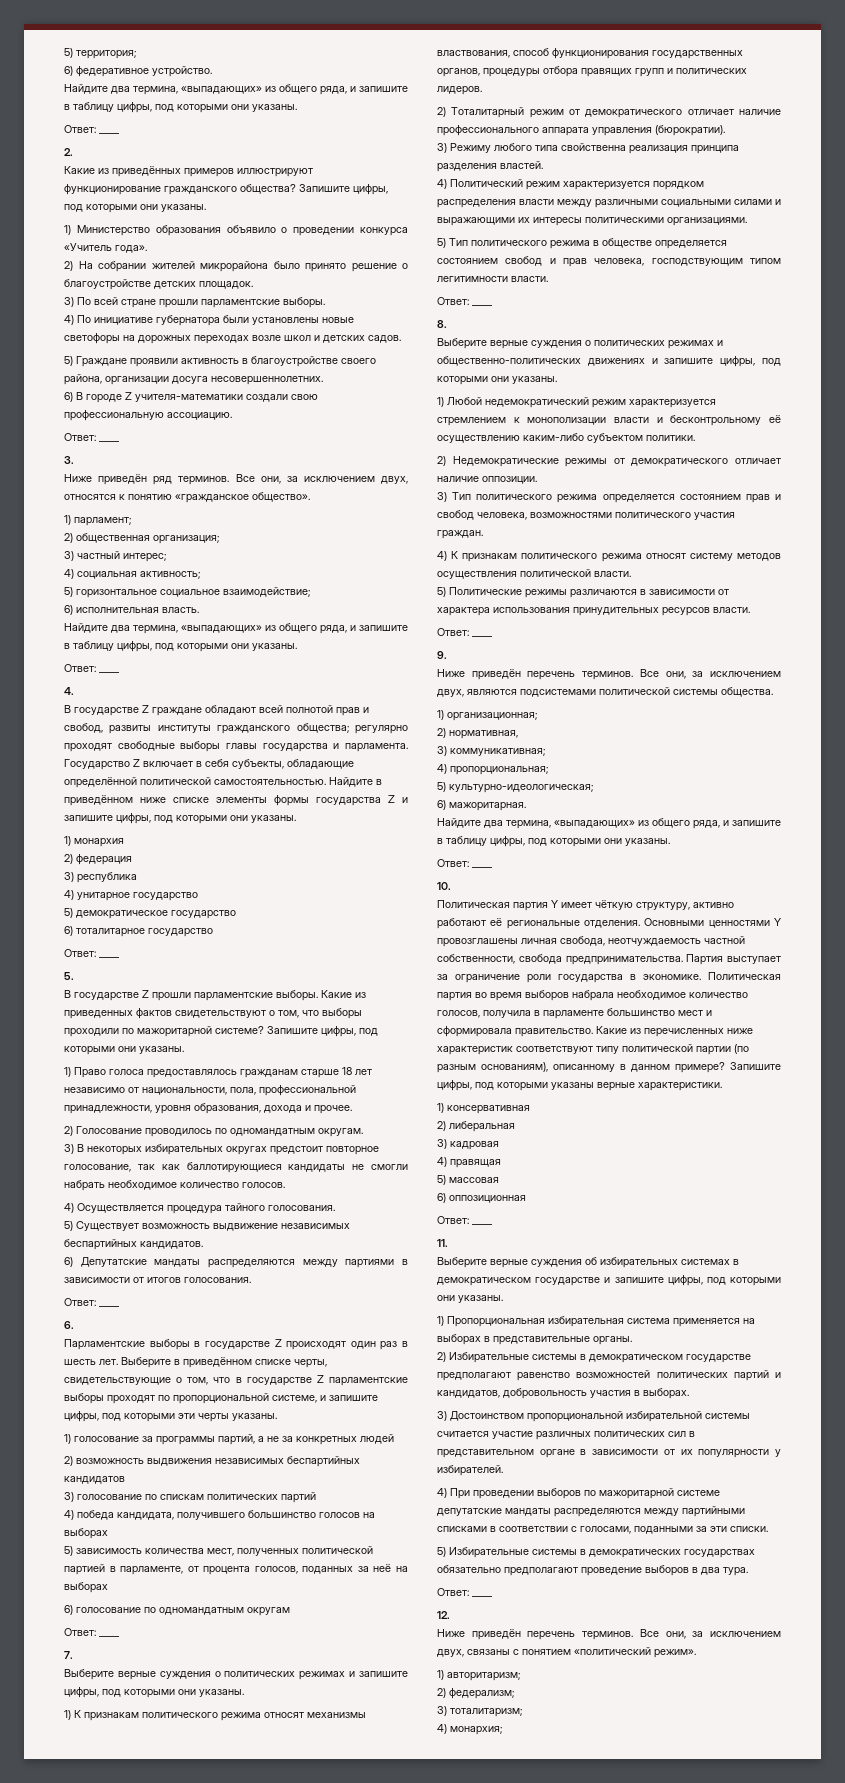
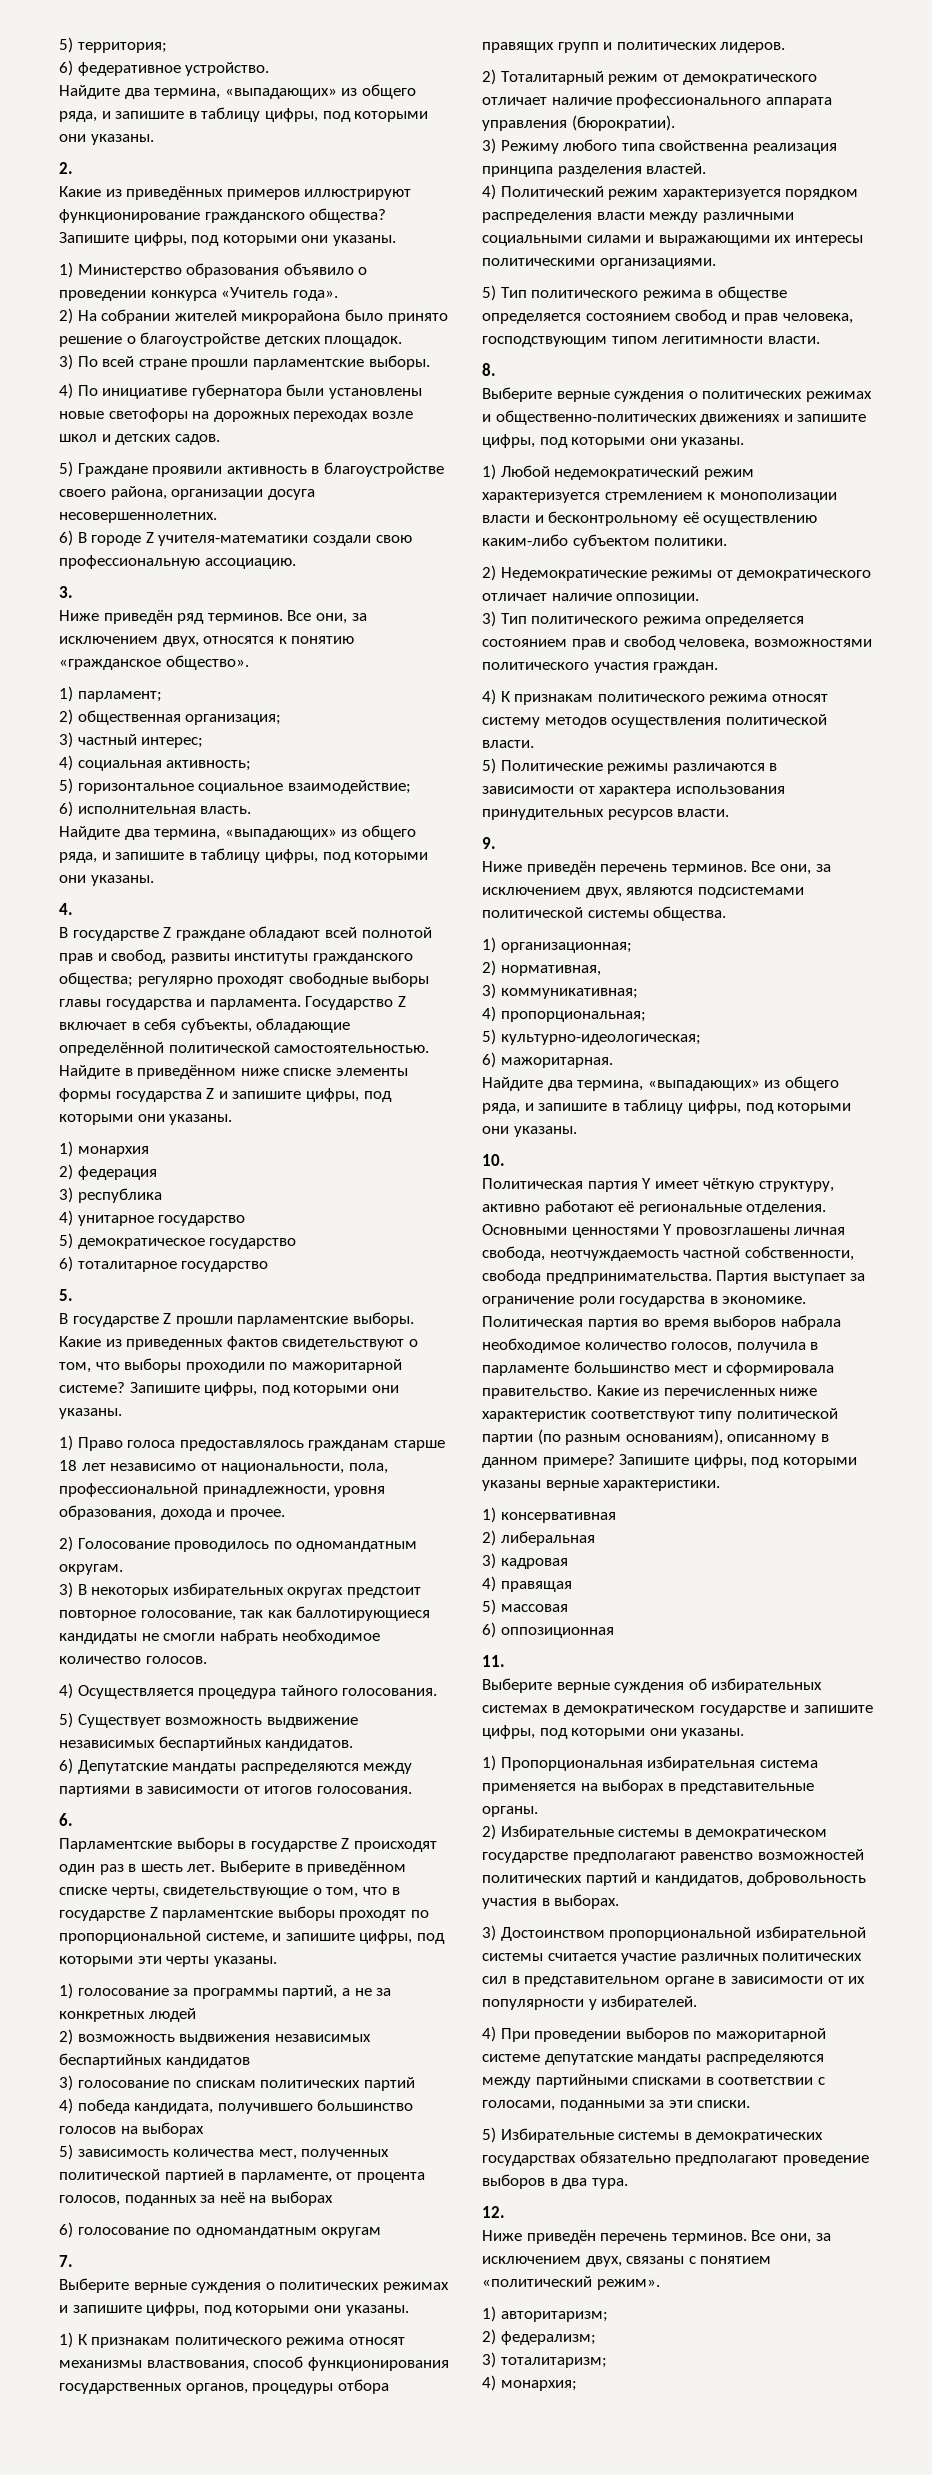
  6) федеративное устройство.
  Найдите два термина, «выпадающих» из общего ряда, и запишите в таблицу цифры, под которыми они указаны.
- Ответ: ____
  6) В городе Z учителя-математики создали свою профессиональную ассоциацию.
- Ответ: ____
  6) исполнительная власть.
  Найдите два термина, «выпадающих» из общего ряда, и запишите в таблицу цифры, под которыми они указаны.
- Ответ: ____
  6) тоталитарное государство
- Ответ: ____
  6) Депутатские мандаты распределяются между партиями в зависимости от итогов голосования.
- Ответ: ____
  6) голосование по одномандатным округам
- Ответ: ____
  5) Тип политического режима в обществе определяется состоянием свобод и прав человека, господствующим типом легитимности власти.
- Ответ: ____
  5) Политические режимы различаются в зависимости от характера использования принудительных ресурсов власти.
- Ответ: ____
  6) мажоритарная.
  Найдите два термина, «выпадающих» из общего ряда, и запишите в таблицу цифры, под которыми они указаны.
- Ответ: ____
  6) оппозиционная
- Ответ: ____
  5) Избирательные системы в демократических государствах обязательно предполагают проведение выборов в два тура.
- Ответ: ____

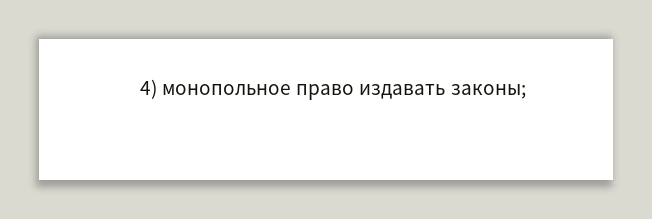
- 5) территория;
- 6) федеративное устройство.
- Найдите два термина, «выпадающих» из общего ряда, и запишите в таблицу цифры, под которыми они указаны.
- 2.
- Какие из приведённых примеров иллюстрируют функционирование гражданского общества? Запишите цифры, под которыми они указаны.
- 1) Министерство образования объявило о проведении конкурса «Учитель года».
- 2) Ha собрании жителей микрорайона было принято решение о благоустройстве детских площадок.
- 3) По всей стране прошли парламентские выборы.
- 4) По инициативе губернатора были установлены новые светофоры на дорожных переходах возле школ и детских садов.
- 5) Граждане проявили активность в благоустройстве своего района, организации досуга несовершеннолетних.
- 6) В городе Z учителя-математики создали свою профессиональную ассоциацию.
- 3.
- Ниже приведён ряд терминов. Все они, за исключением двух, относятся к понятию «гражданское общество».
- 1) парламент;
- 2) общественная организация;
- 3) частный интерес;
- 4) социальная активность;
- 5) горизонтальное социальное взаимодействие;
- 6) исполнительная власть.
- Найдите два термина, «выпадающих» из общего ряда, и запишите в таблицу цифры, под которыми они указаны.
- 4.
- В государстве Z граждане обладают всей полнотой прав и свобод, развиты институты гражданского общества; регулярно проходят свободные выборы главы государства и парламента. Государство Z включает в себя субъекты, обладающие определённой политической самостоятельностью. Найдите в приведённом ниже списке элементы формы государства Z и запишите цифры, под которыми они указаны.
- 1) монархия
- 2) федерация
- 3) республика
- 4) унитарное государство
- 5) демократическое государство
- 6) тоталитарное государство
- 5.
- В государстве Z прошли парламентские выборы. Какие из приведенных фактов свидетельствуют о том, что выборы проходили по мажоритарной системе? Запишите цифры, под которыми они указаны.
- 1) Право голоса предоставлялось гражданам старше 18 лет независимо от национальности, пола, профессиональной принадлежности, уровня образования, дохода и прочее.
- 2) Голосование проводилось по одномандатным округам.
- 3) В некоторых избирательных округах предстоит повторное голосование, так как баллотирующиеся кандидаты не смогли набрать необходимое количество голосов.
- 4) Осуществляется процедура тайного голосования.
- 5) Существует возможность выдвижение независимых беспартийных кандидатов.
- 6) Депутатские мандаты распределяются между партиями в зависимости от итогов голосования.
- 6.
- Парламентские выборы в государстве Z происходят один раз в шесть лет. Выберите в приведённом списке черты, свидетельствующие о том, что в государстве Z парламентские выборы проходят по пропорциональной системе, и запишите цифры, под которыми эти черты указаны.
- 1) голосование за программы партий, а не за конкретных людей
- 2) возможность выдвижения независимых беспартийных кандидатов
- 3) голосование по спискам политических партий
- 4) победа кандидата, получившего большинство голосов на выборах
- 5) зависимость количества мест, полученных политической партией в парламенте, от процента голосов, поданных за неё на выборах
- 6) голосование по одномандатным округам
- 7.
- Выберите верные суждения о политических режимах и запишите цифры, под которыми они указаны.
- 1) К признакам политического режима относят механизмы властвования, способ функционирования государственных органов, процедуры отбора правящих групп и политических лидеров.
- 2) Тоталитарный режим от демократического отличает наличие профессионального аппарата управления (бюрократии).
- 3) Режиму любого типа свойственна реализация принципа разделения властей.
- 4) Политический режим характеризуется порядком распределения власти между различными социальными силами и выражающими их интересы политическими организациями.
- 5) Тип политического режима в обществе определяется состоянием свобод и прав человека, господствующим типом легитимности власти.
- 8.
- Выберите верные суждения о политических режимах и общественно-политических движениях и запишите цифры, под которыми они указаны.
- 1) Любой недемократический режим характеризуется стремлением к монополизации власти и бесконтрольному её осуществлению каким-либо субъектом политики.
- 2) Недемократические режимы от демократического отличает наличие оппозиции.
- 3) Тип политического режима определяется состоянием прав и свобод человека, возможностями политического участия граждан.
- 4) К признакам политического режима относят систему методов осуществления политической власти.
- 5) Политические режимы различаются в зависимости от характера использования принудительных ресурсов власти.
- 9.
- Ниже приведён перечень терминов. Все они, за исключением двух, являются подсистемами политической системы общества.
- 1) организационная;
- 2) нормативная,
- 3) коммуникативная;
- 4) пропорциональная;
- 5) культурно-идеологическая;
- 6) мажоритарная.
- Найдите два термина, «выпадающих» из общего ряда, и запишите в таблицу цифры, под которыми они указаны.
- 10.
- Политическая партия Y имеет чёткую структуру, активно работают её региональные отделения. Основными ценностями Y провозглашены личная свобода, неотчуждаемость частной собственности, свобода предпринимательства. Партия выступает за ограничение роли государства в экономике. Политическая партия во время выборов набрала необходимое количество голосов, получила в парламенте большинство мест и сформировала правительство. Какие из перечисленных ниже характеристик соответствуют типу политической партии (по разным основаниям), описанному в данном примере? Запишите цифры, под которыми указаны верные характеристики.
- 1) консервативная
- 2) либеральная
- 3) кадровая
- 4) правящая
- 5) массовая
- 6) оппозиционная
- 11.
- Выберите верные суждения об избирательных системах в демократическом государстве и запишите цифры, под которыми они указаны.
- 1) Пропорциональная избирательная система применяется на выборах в представительные органы.
- 2) Избирательные системы в демократическом государстве предполагают равенство возможностей политических партий и кандидатов, добровольность участия в выборах.
- 3) Достоинством пропорциональной избирательной системы считается участие различных политических сил в представительном органе в зависимости от их популярности у избирателей.
- 4) При проведении выборов по мажоритарной системе депутатские мандаты распределяются между партийными списками в соответствии с голосами, поданными за эти списки.
- 5) Избирательные системы в демократических государствах обязательно предполагают проведение выборов в два тура.
- 12.
- Ниже приведён перечень терминов. Все они, за исключением двух, связаны с понятием «политический режим».
- 1) авторитаризм;
- 2) федерализм;
- 3) тоталитаризм;
- 4) монархия;
+ 4) монопольное право издавать законы;

